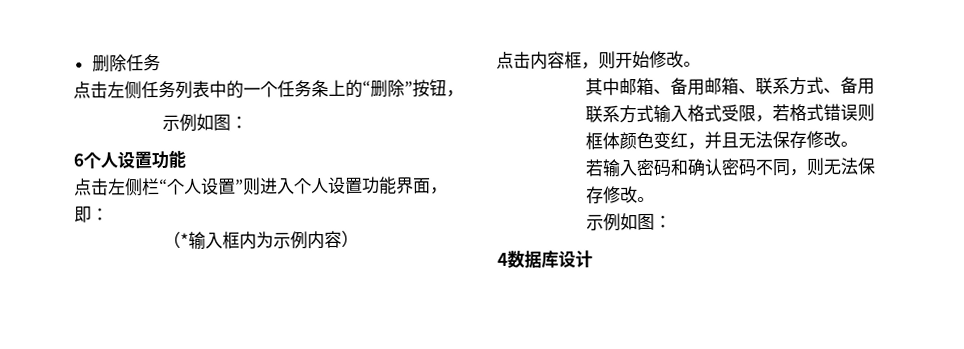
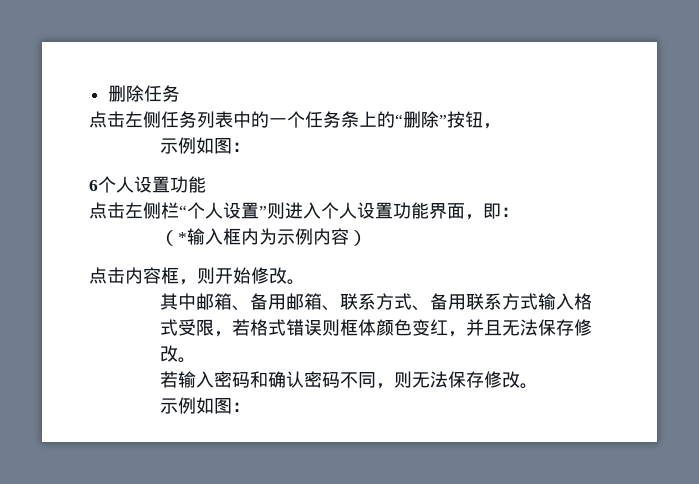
- 4数据库设计

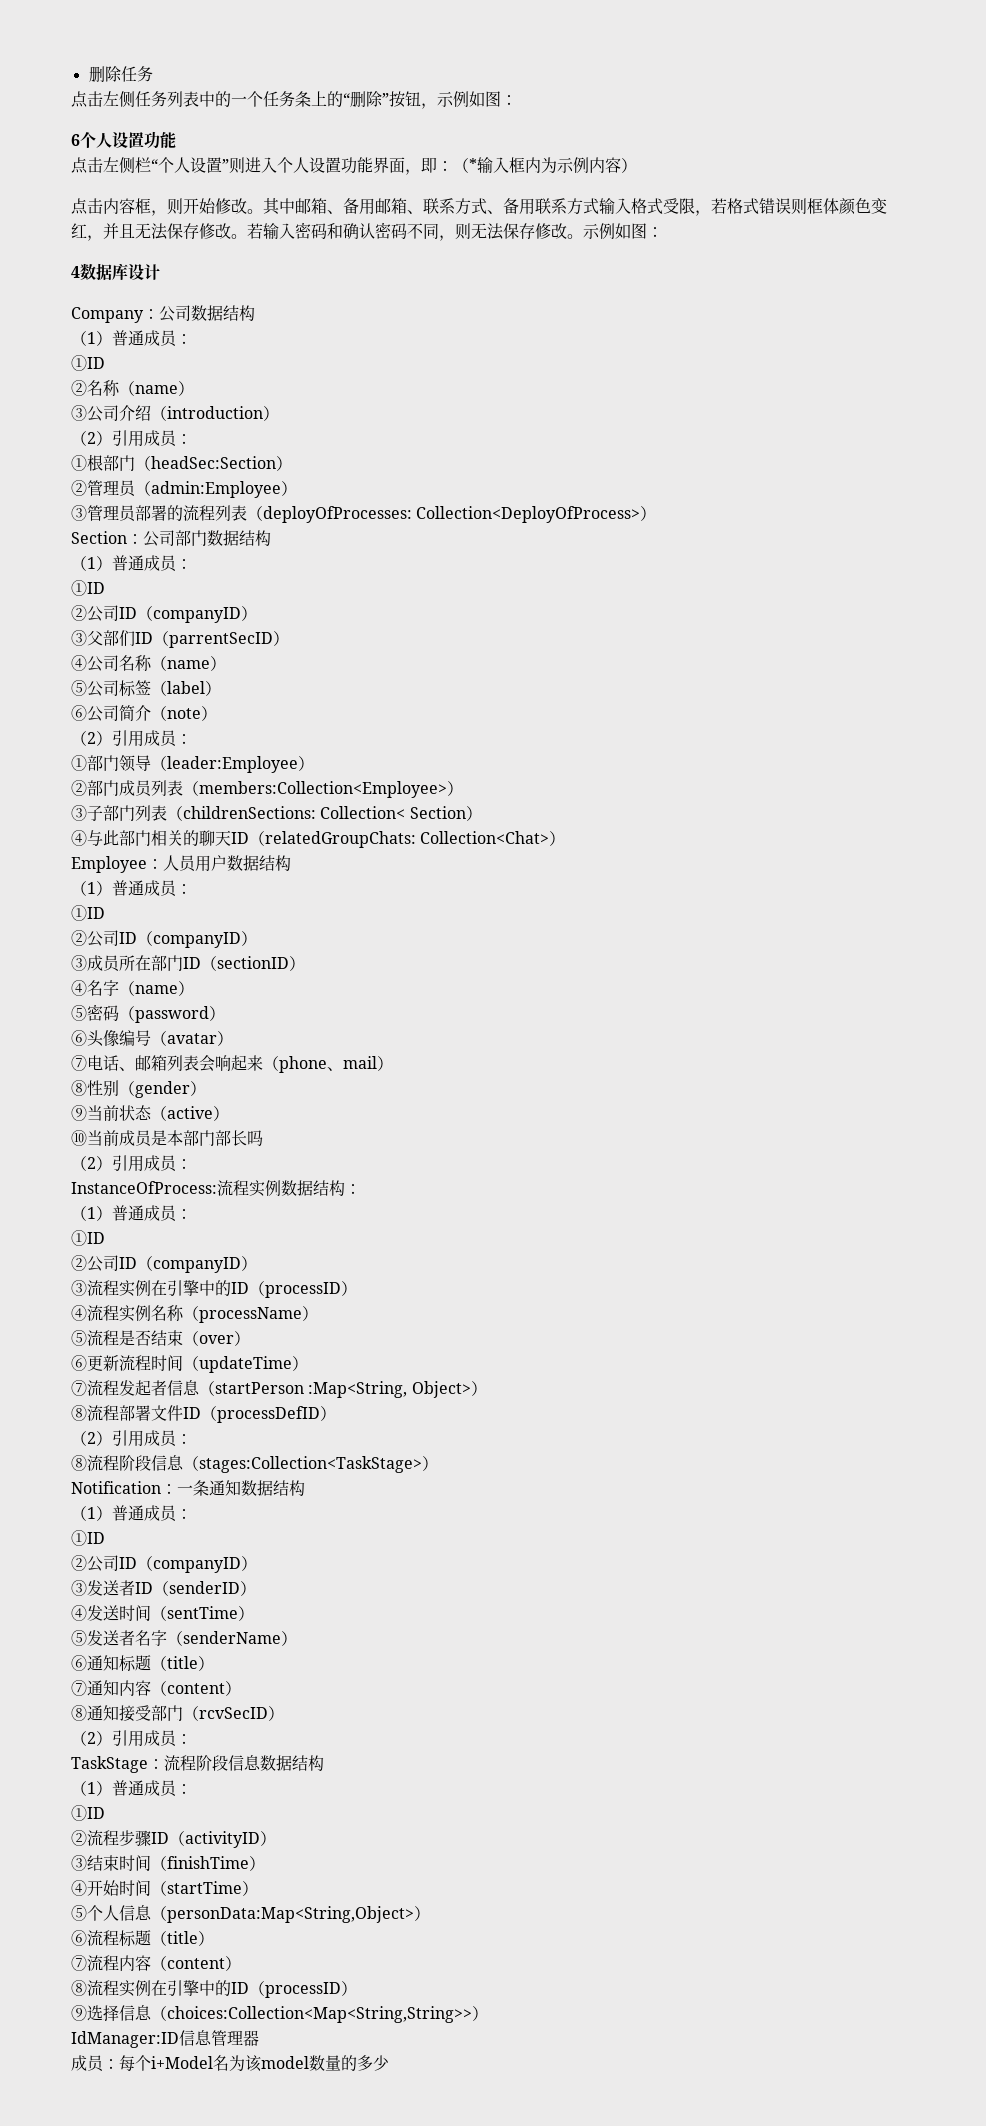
- 点击左侧任务列表中的一个任务条上的“删除”按钮，
- 示例如图：
+ 点击左侧任务列表中的一个任务条上的“删除”按钮，示例如图：
- 点击左侧栏“个人设置”则进入个人设置功能界面，即：
- （*输入框内为示例内容）
+ 点击左侧栏“个人设置”则进入个人设置功能界面，即：（*输入框内为示例内容）
- 点击内容框，则开始修改。
- 其中邮箱、备用邮箱、联系方式、备用联系方式输入格式受限，若格式错误则框体颜色变红，并且无法保存修改。
- 若输入密码和确认密码不同，则无法保存修改。
- 示例如图：
+ 点击内容框，则开始修改。其中邮箱、备用邮箱、联系方式、备用联系方式输入格式受限，若格式错误则框体颜色变红，并且无法保存修改。若输入密码和确认密码不同，则无法保存修改。示例如图：
+ 4数据库设计
+ Company：公司数据结构
+ （1）普通成员：
+ ①ID
+ ②名称（name）
+ ③公司介绍（introduction）
+ （2）引用成员：
+ ①根部门（headSec:Section）
+ ②管理员（admin:Employee）
+ ③管理员部署的流程列表（deployOfProcesses: Collection<DeployOfProcess>）
+ Section：公司部门数据结构
+ （1）普通成员：
+ ①ID
+ ②公司ID（companyID）
+ ③父部们ID（parrentSecID）
+ ④公司名称（name）
+ ⑤公司标签（label）
+ ⑥公司简介（note）
+ （2）引用成员：
+ ①部门领导（leader:Employee）
+ ②部门成员列表（members:Collection<Employee>）
+ ③子部门列表（childrenSections: Collection< Section）
+ ④与此部门相关的聊天ID（relatedGroupChats: Collection<Chat>）
+ Employee：人员用户数据结构
+ （1）普通成员：
+ ①ID
+ ②公司ID（companyID）
+ ③成员所在部门ID（sectionID）
+ ④名字（name）
+ ⑤密码（password）
+ ⑥头像编号（avatar）
+ ⑦电话、邮箱列表会响起来（phone、mail）
+ ⑧性别（gender）
+ ⑨当前状态（active）
+ ⑩当前成员是本部门部长吗
+ （2）引用成员：
+ InstanceOfProcess:流程实例数据结构：
+ （1）普通成员：
+ ①ID
+ ②公司ID（companyID）
+ ③流程实例在引擎中的ID（processID）
+ ④流程实例名称（processName）
+ ⑤流程是否结束（over）
+ ⑥更新流程时间（updateTime）
+ ⑦流程发起者信息（startPerson :Map<String, Object>）
+ ⑧流程部署文件ID（processDefID）
+ （2）引用成员：
+ ⑧流程阶段信息（stages:Collection<TaskStage>）
+ Notification：一条通知数据结构
+ （1）普通成员：
+ ①ID
+ ②公司ID（companyID）
+ ③发送者ID（senderID）
+ ④发送时间（sentTime）
+ ⑤发送者名字（senderName）
+ ⑥通知标题（title）
+ ⑦通知内容（content）
+ ⑧通知接受部门（rcvSecID）
+ （2）引用成员：
+ TaskStage：流程阶段信息数据结构
+ （1）普通成员：
+ ①ID
+ ②流程步骤ID（activityID）
+ ③结束时间（finishTime）
+ ④开始时间（startTime）
+ ⑤个人信息（personData:Map<String,Object>）
+ ⑥流程标题（title）
+ ⑦流程内容（content）
+ ⑧流程实例在引擎中的ID（processID）
+ ⑨选择信息（choices:Collection<Map<String,String>>）
+ IdManager:ID信息管理器
+ 成员：每个i+Model名为该model数量的多少

